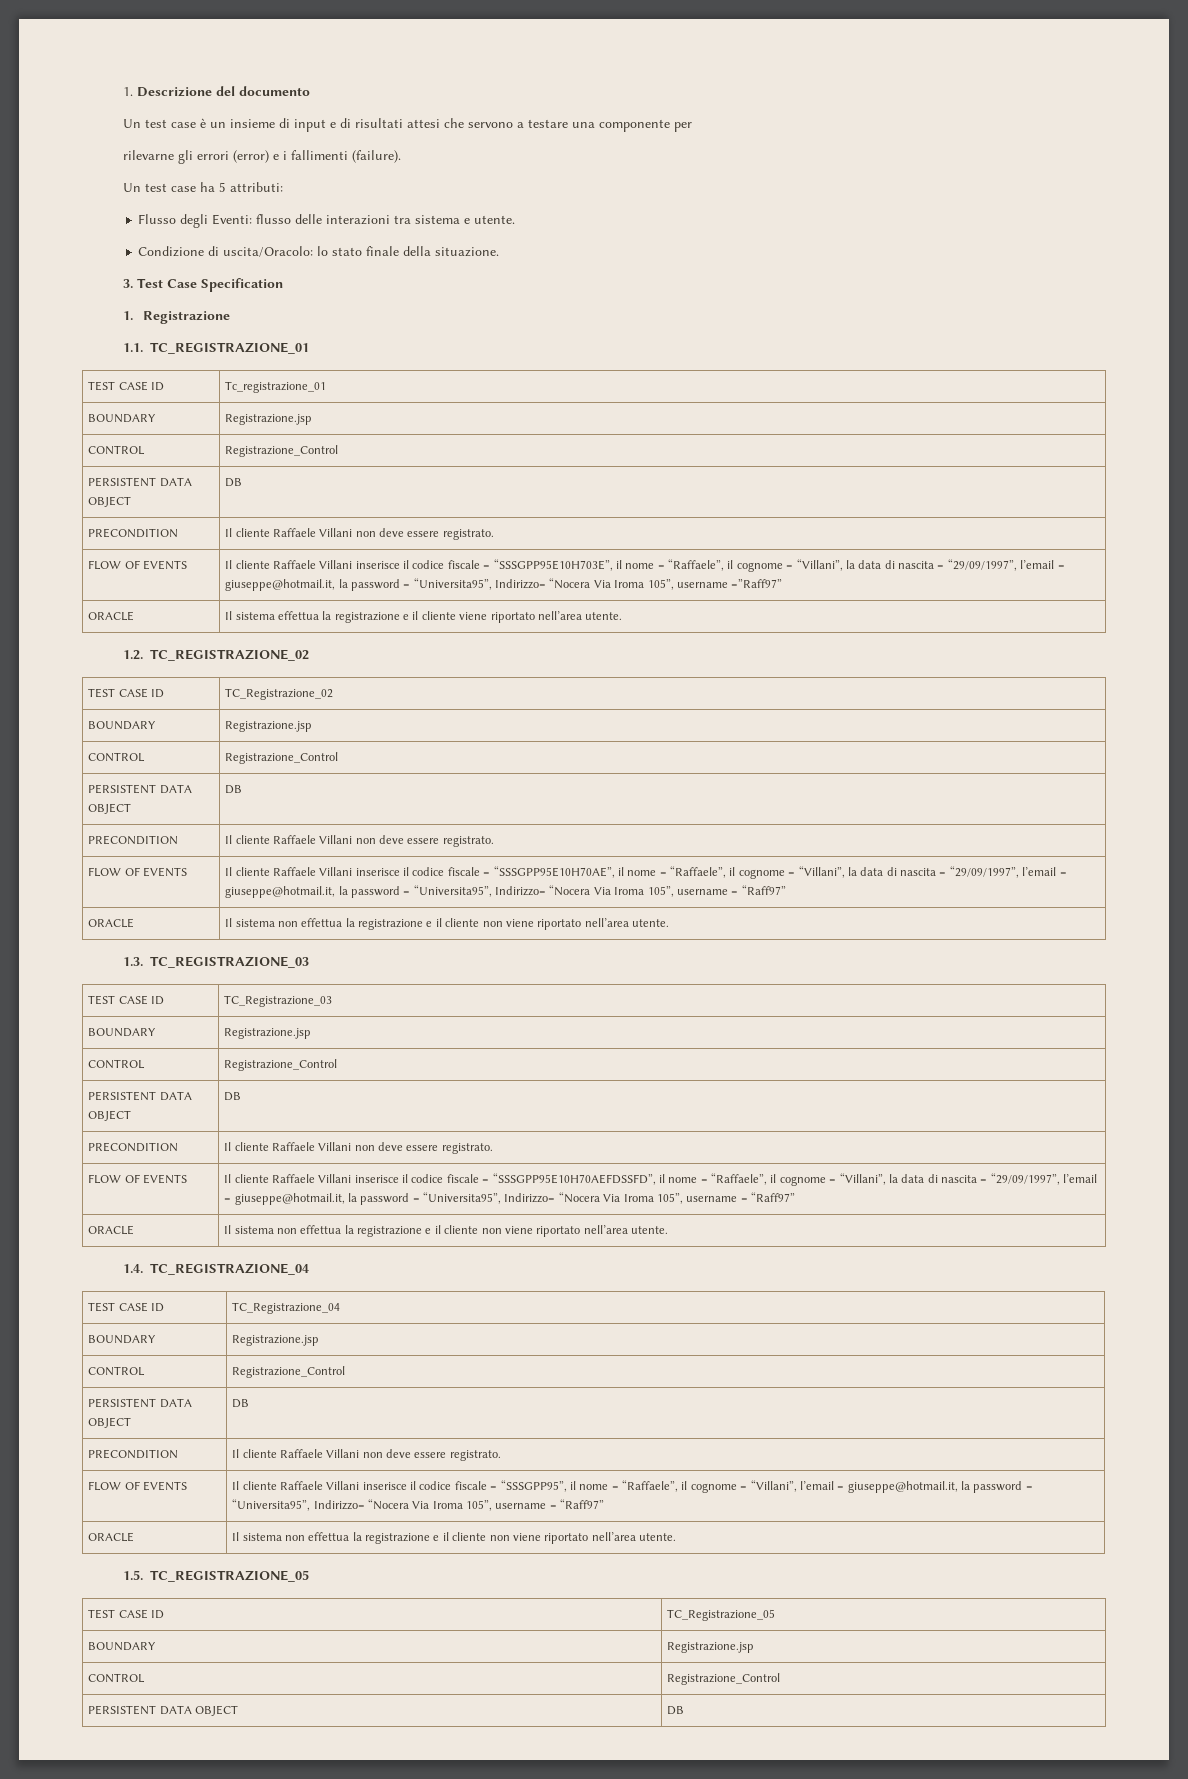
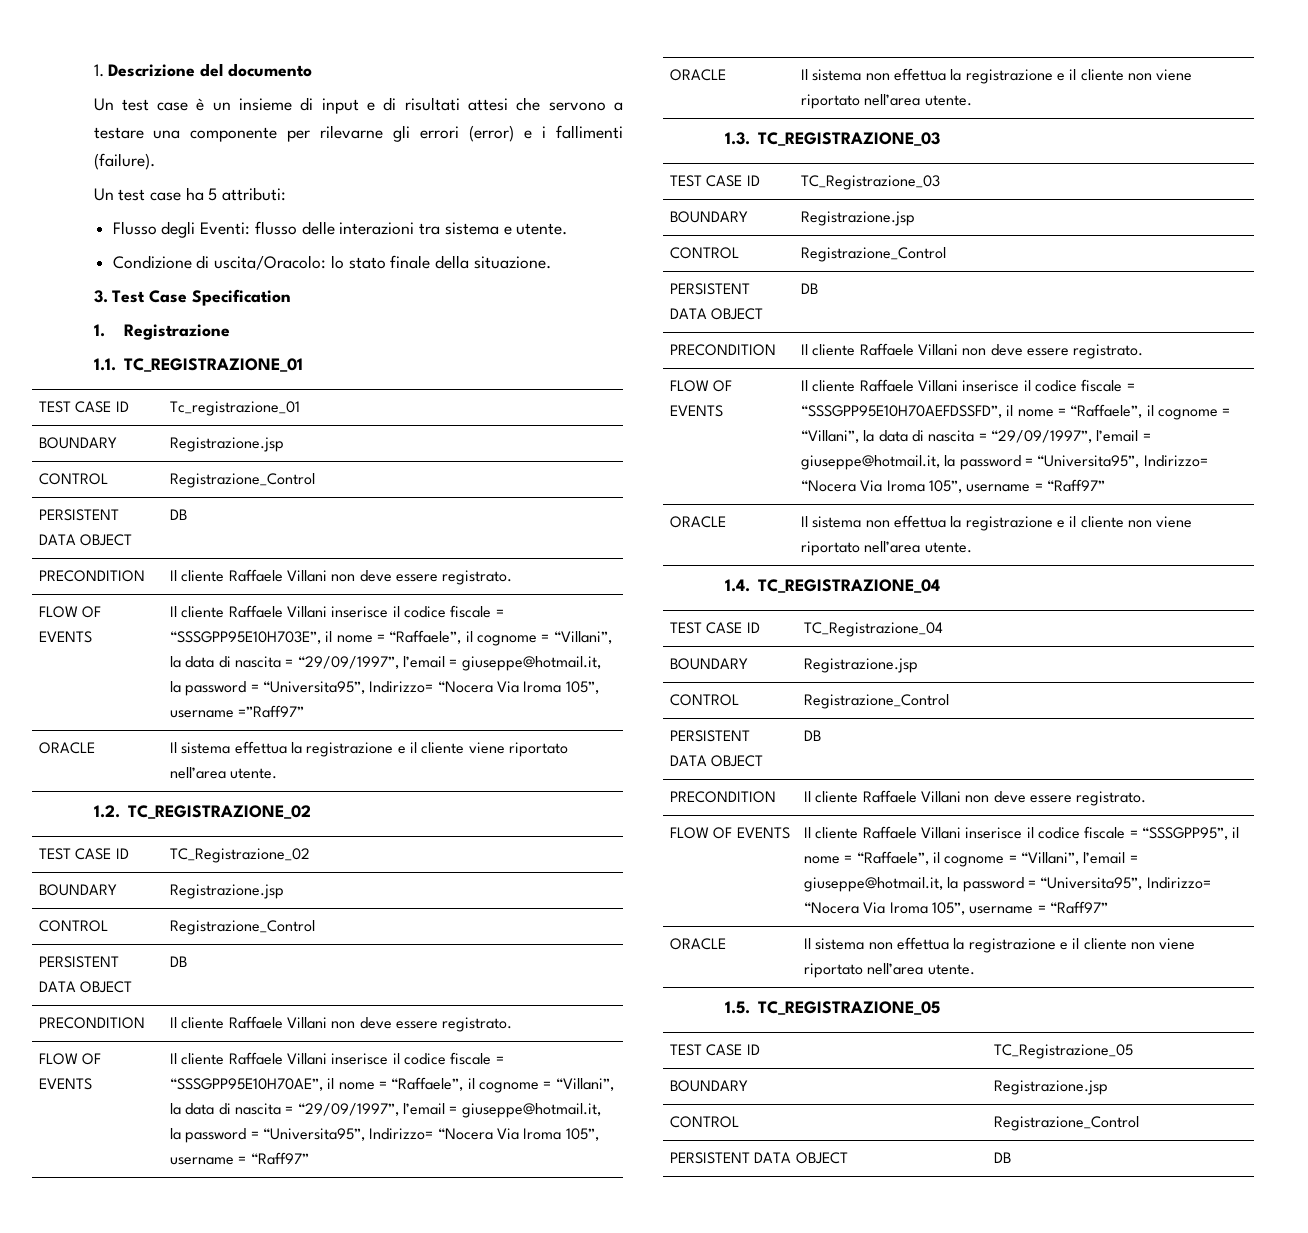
- Un test case è un insieme di input e di risultati attesi che servono a testare una componente per
- rilevarne gli errori (error) e i fallimenti (failure).
+ Un test case è un insieme di input e di risultati attesi che servono a testare una componente per rilevarne gli errori (error) e i fallimenti (failure).

